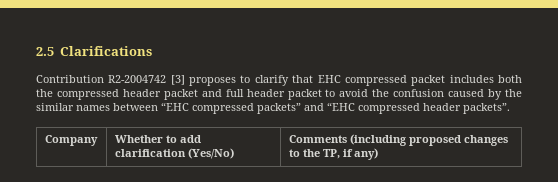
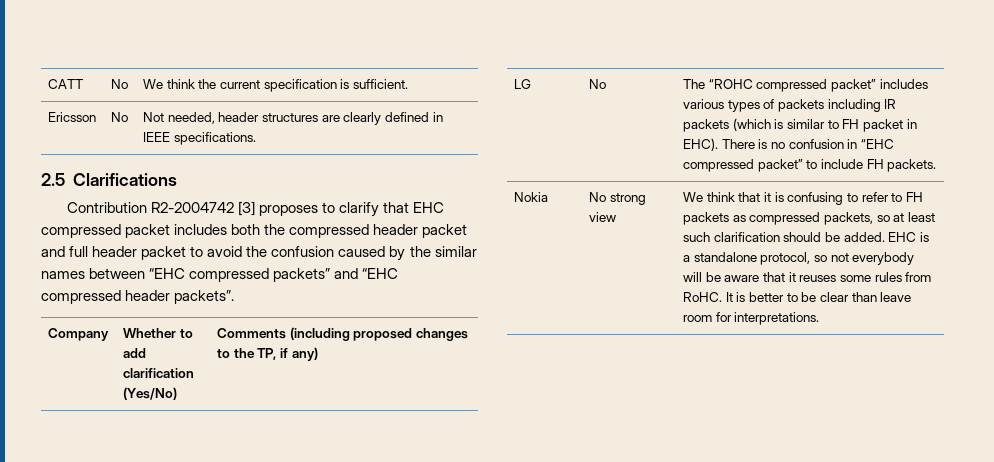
+ CATT | No | We think the current specification is sufficient.
+ Ericsson | No | Not needed, header structures are clearly defined in IEEE specifications.
+ LG | No | The “ROHC compressed packet” includes various types of packets including IR packets (which is similar to FH packet in EHC). There is no confusion in “EHC compressed packet” to include FH packets.
+ Nokia | No strong view | We think that it is confusing to refer to FH packets as compressed packets, so at least such clarification should be added. EHC is a standalone protocol, so not everybody will be aware that it reuses some rules from RoHC. It is better to be clear than leave room for interpretations.

